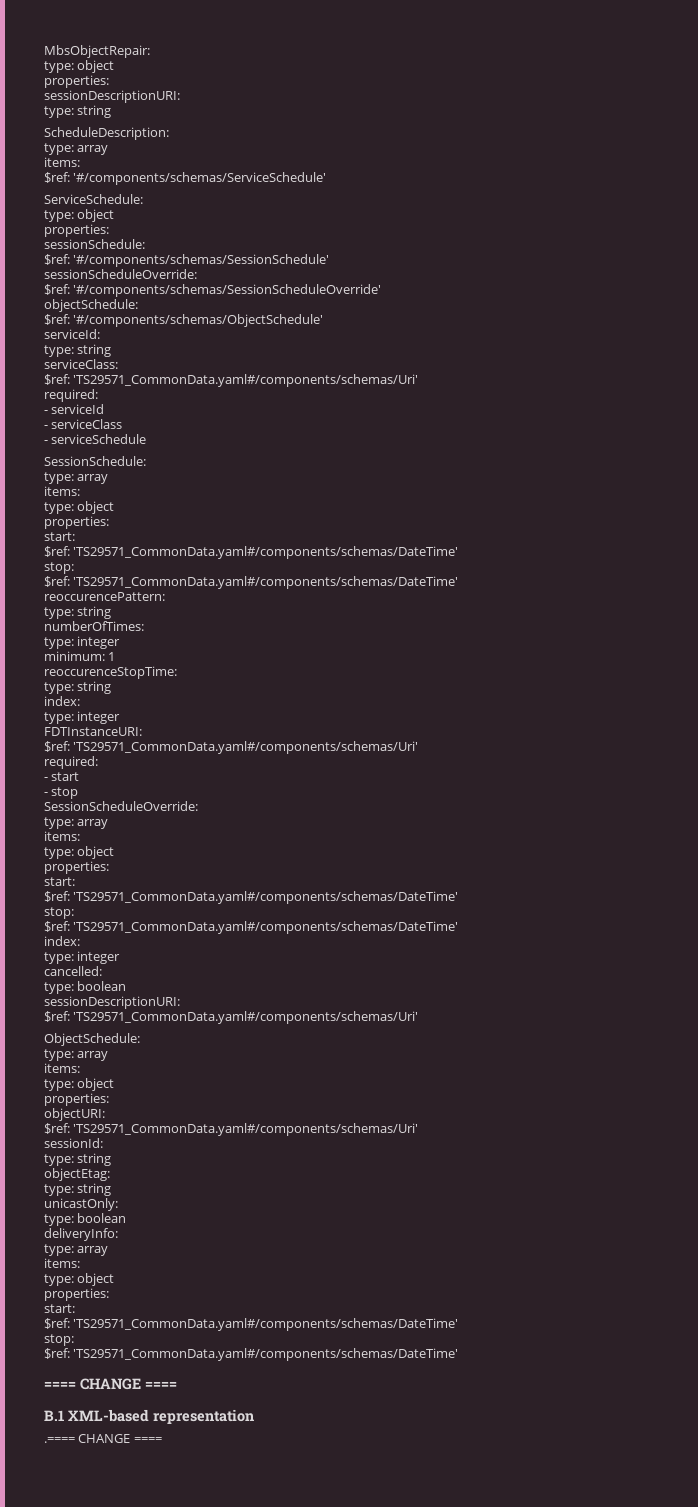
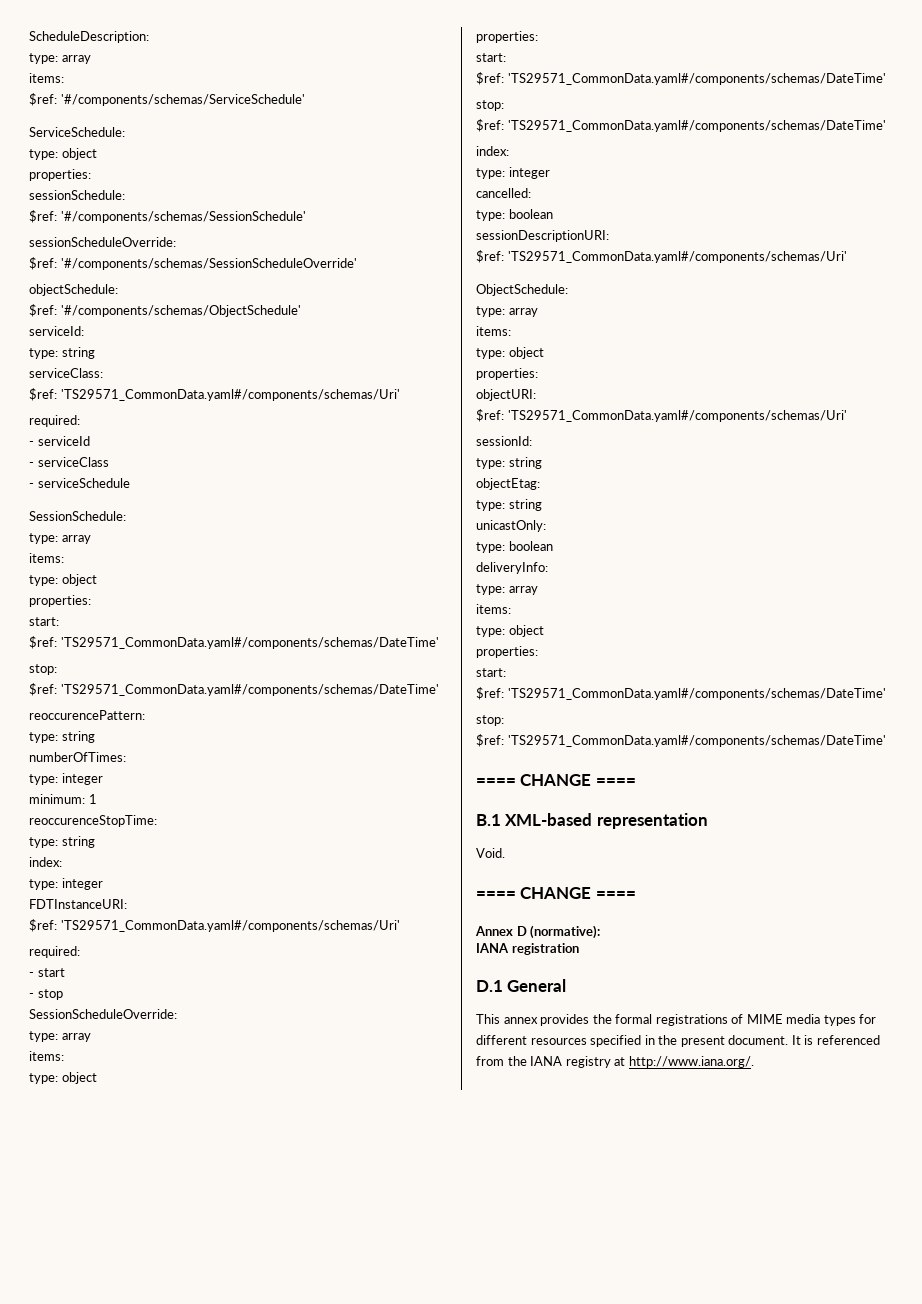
- MbsObjectRepair:
- type: object
- properties:
- sessionDescriptionURI:
- type: string
- .==== CHANGE ====
+ Void.
+ ==== CHANGE ====
+ Annex D (normative):
+ IANA registration
+ D.1 General
+ This annex provides the formal registrations of MIME media types for different resources specified in the present document. It is referenced from the IANA registry at http://www.iana.org/.

